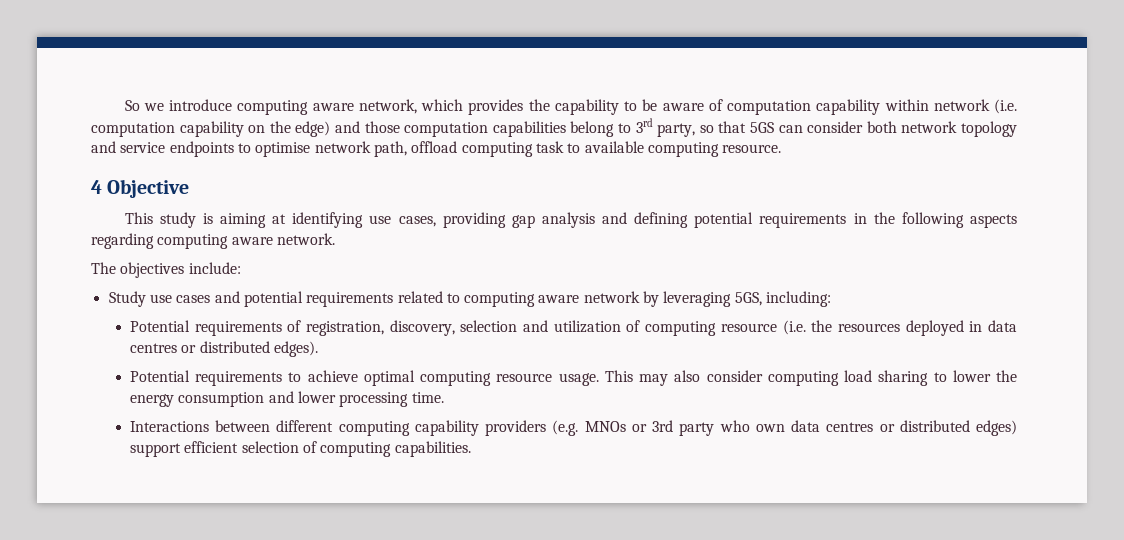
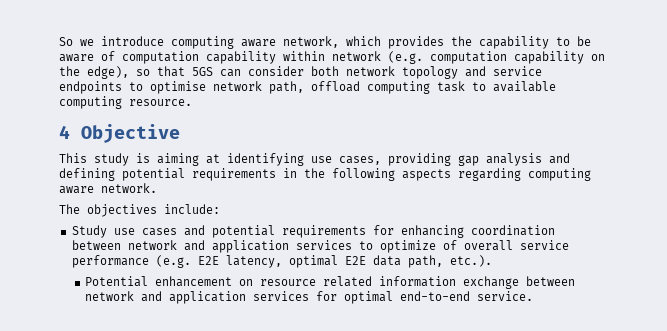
- So we introduce computing aware network, which provides the capability to be aware of computation capability within network (i.e. computation capability on the edge) and those computation capabilities belong to 3rd party, so that 5GS can consider both network topology and service endpoints to optimise network path, offload computing task to available computing resource.
+ So we introduce computing aware network, which provides the capability to be aware of computation capability within network (e.g. computation capability on the edge), so that 5GS can consider both network topology and service endpoints to optimise network path, offload computing task to available computing resource.
- Study use cases and potential requirements related to computing aware network by leveraging 5GS, including:
- Potential requirements of registration, discovery, selection and utilization of computing resource (i.e. the resources deployed in data centres or distributed edges).
- Potential requirements to achieve optimal computing resource usage. This may also consider computing load sharing to lower the energy consumption and lower processing time.
- Interactions between different computing capability providers (e.g. MNOs or 3rd party who own data centres or distributed edges) support efficient selection of computing capabilities.
+ Study use cases and potential requirements for enhancing coordination between network and application services to optimize of overall service performance (e.g. E2E latency, optimal E2E data path, etc.).
+ Potential enhancement on resource related information exchange between network and application services for optimal end-to-end service.

